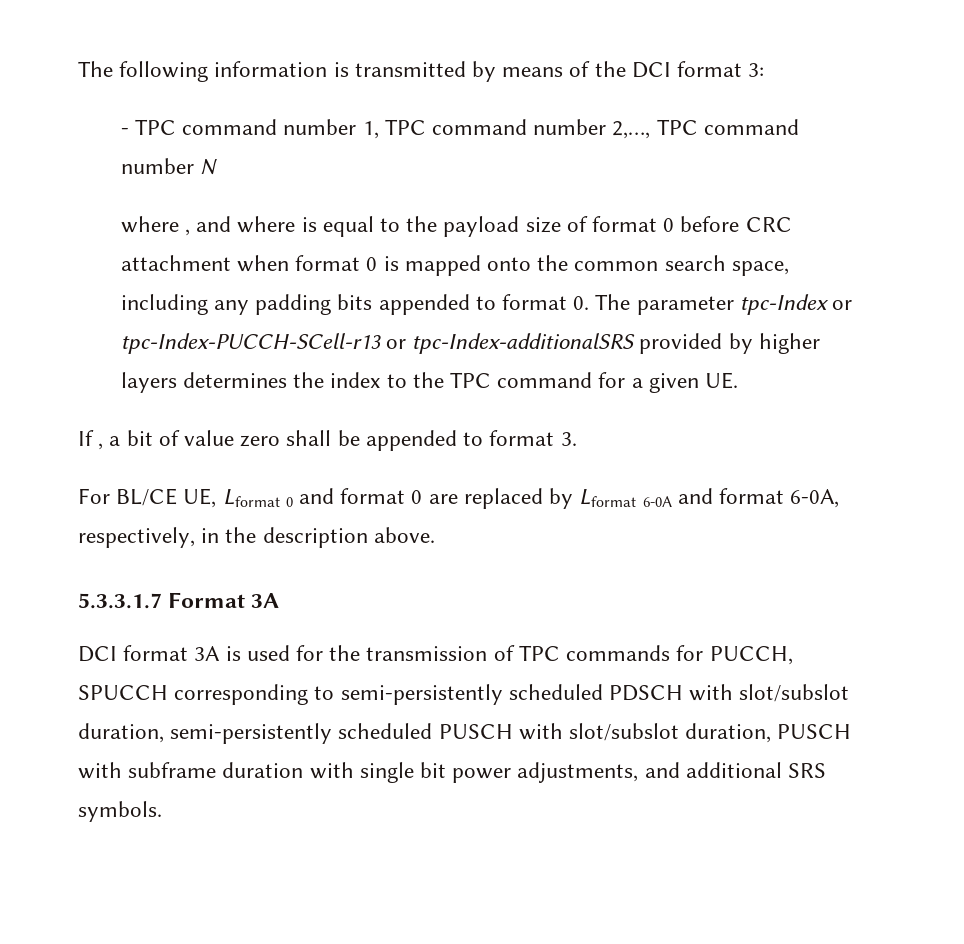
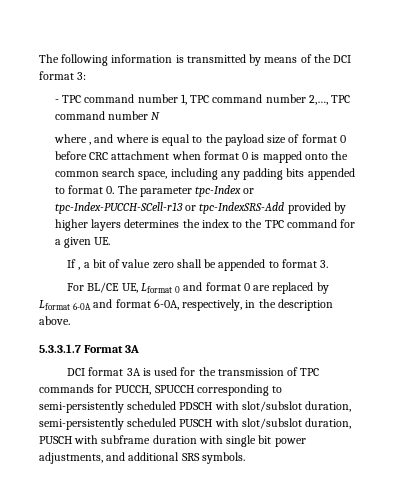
- where , and where is equal to the payload size of format 0 before CRC attachment when format 0 is mapped onto the common search space, including any padding bits appended to format 0. The parameter tpc-Index or tpc-Index-PUCCH-SCell-r13 or tpc-Index-additionalSRS provided by higher layers determines the index to the TPC command for a given UE.
+ where , and where is equal to the payload size of format 0 before CRC attachment when format 0 is mapped onto the common search space, including any padding bits appended to format 0. The parameter tpc-Index or tpc-Index-PUCCH-SCell-r13 or tpc-IndexSRS-Add provided by higher layers determines the index to the TPC command for a given UE.

